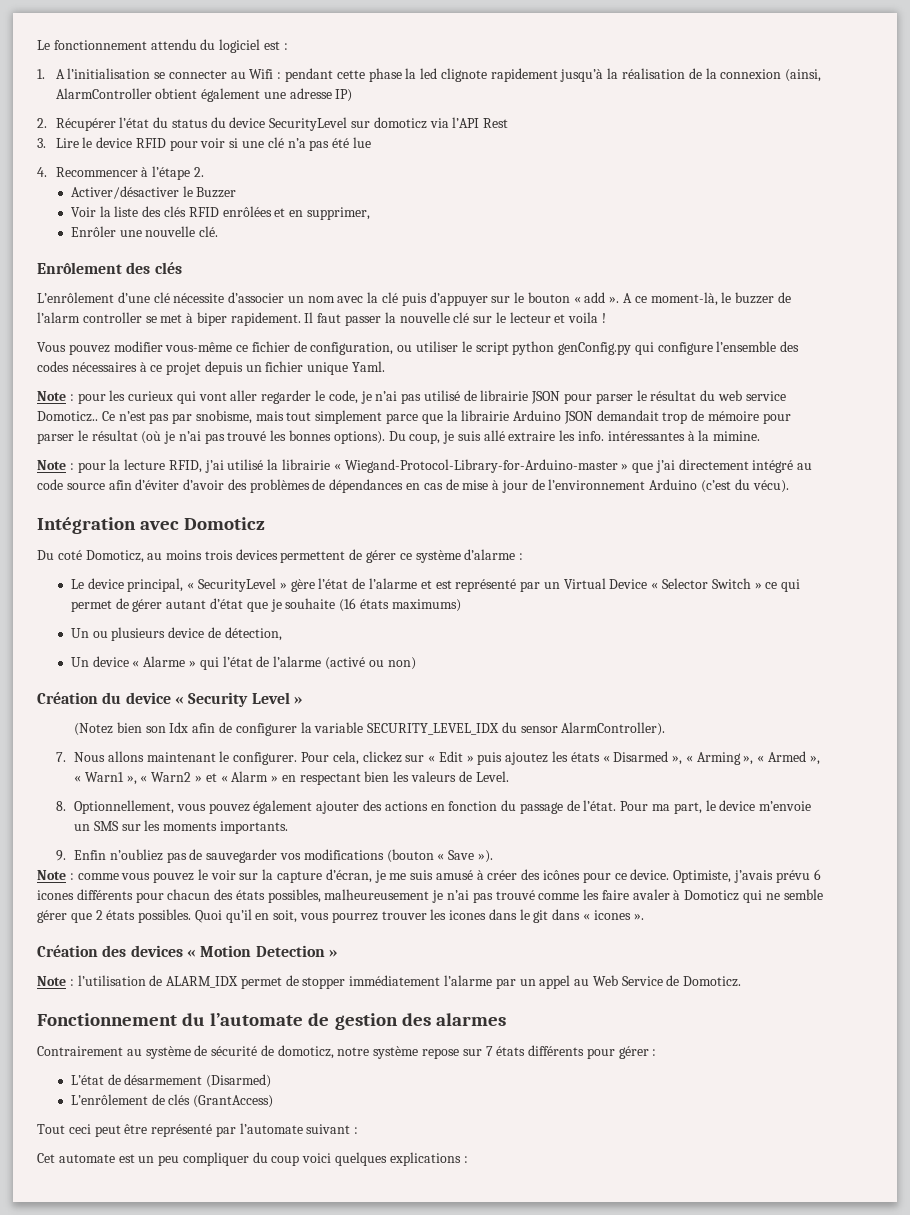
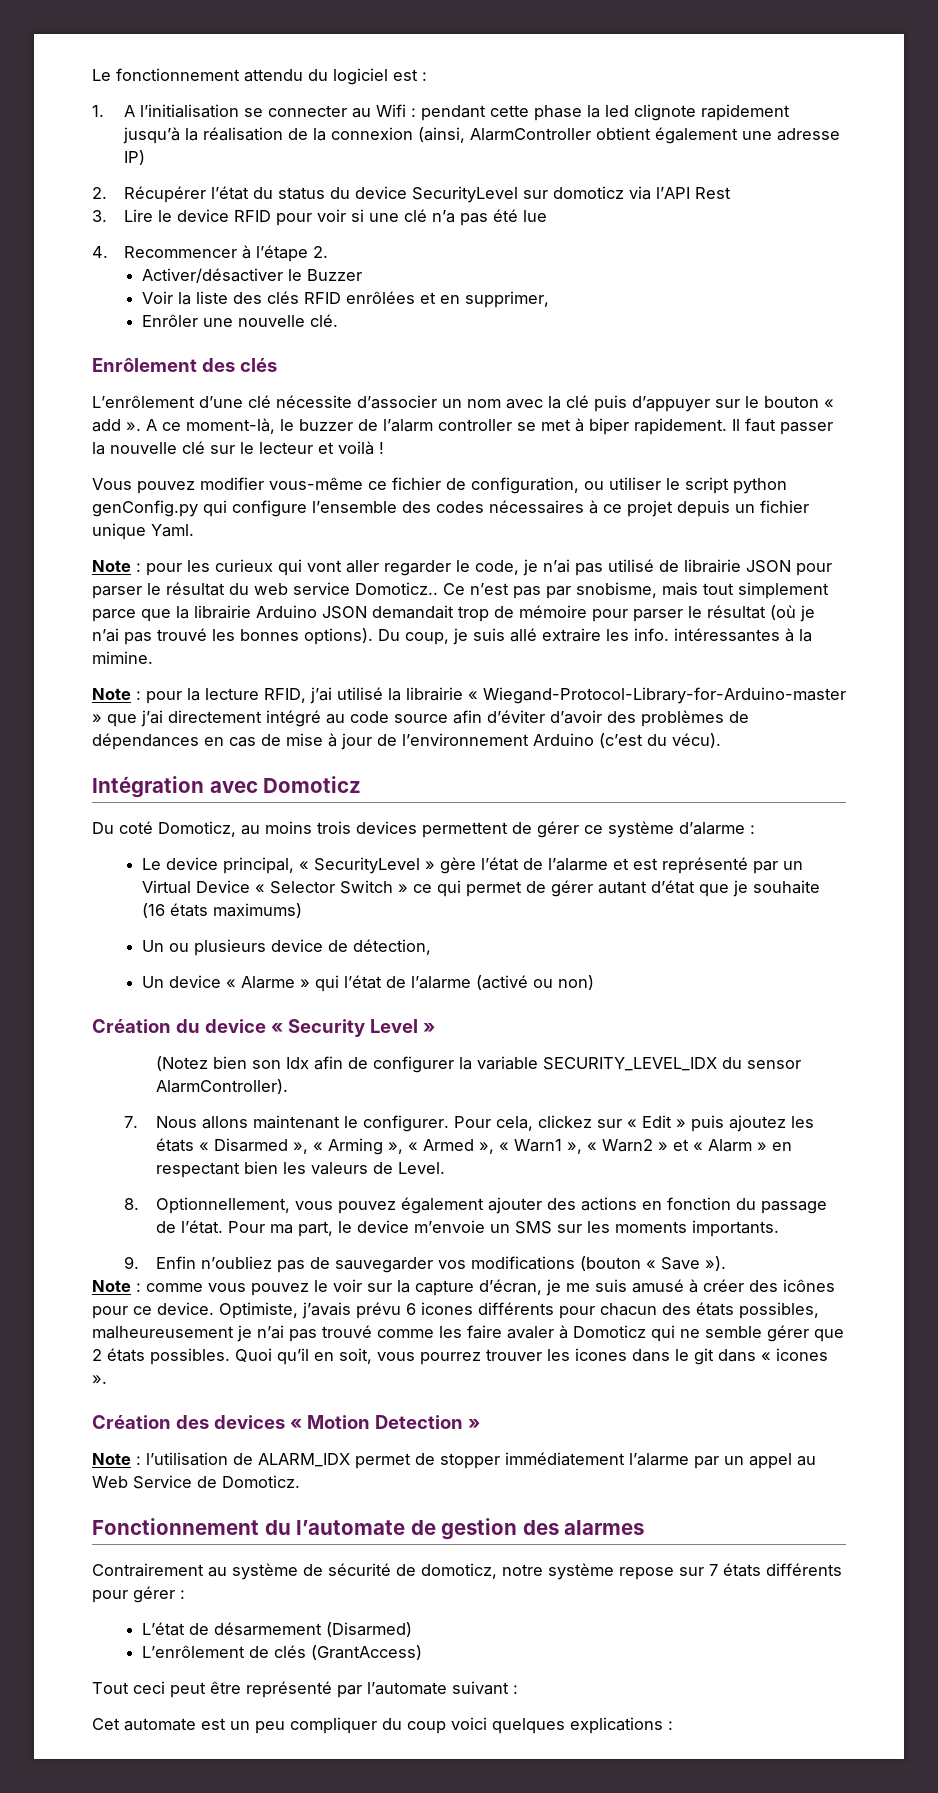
- Il faut passer la nouvelle clé sur le lecteur et voila !
+ Il faut passer la nouvelle clé sur le lecteur et voilà !

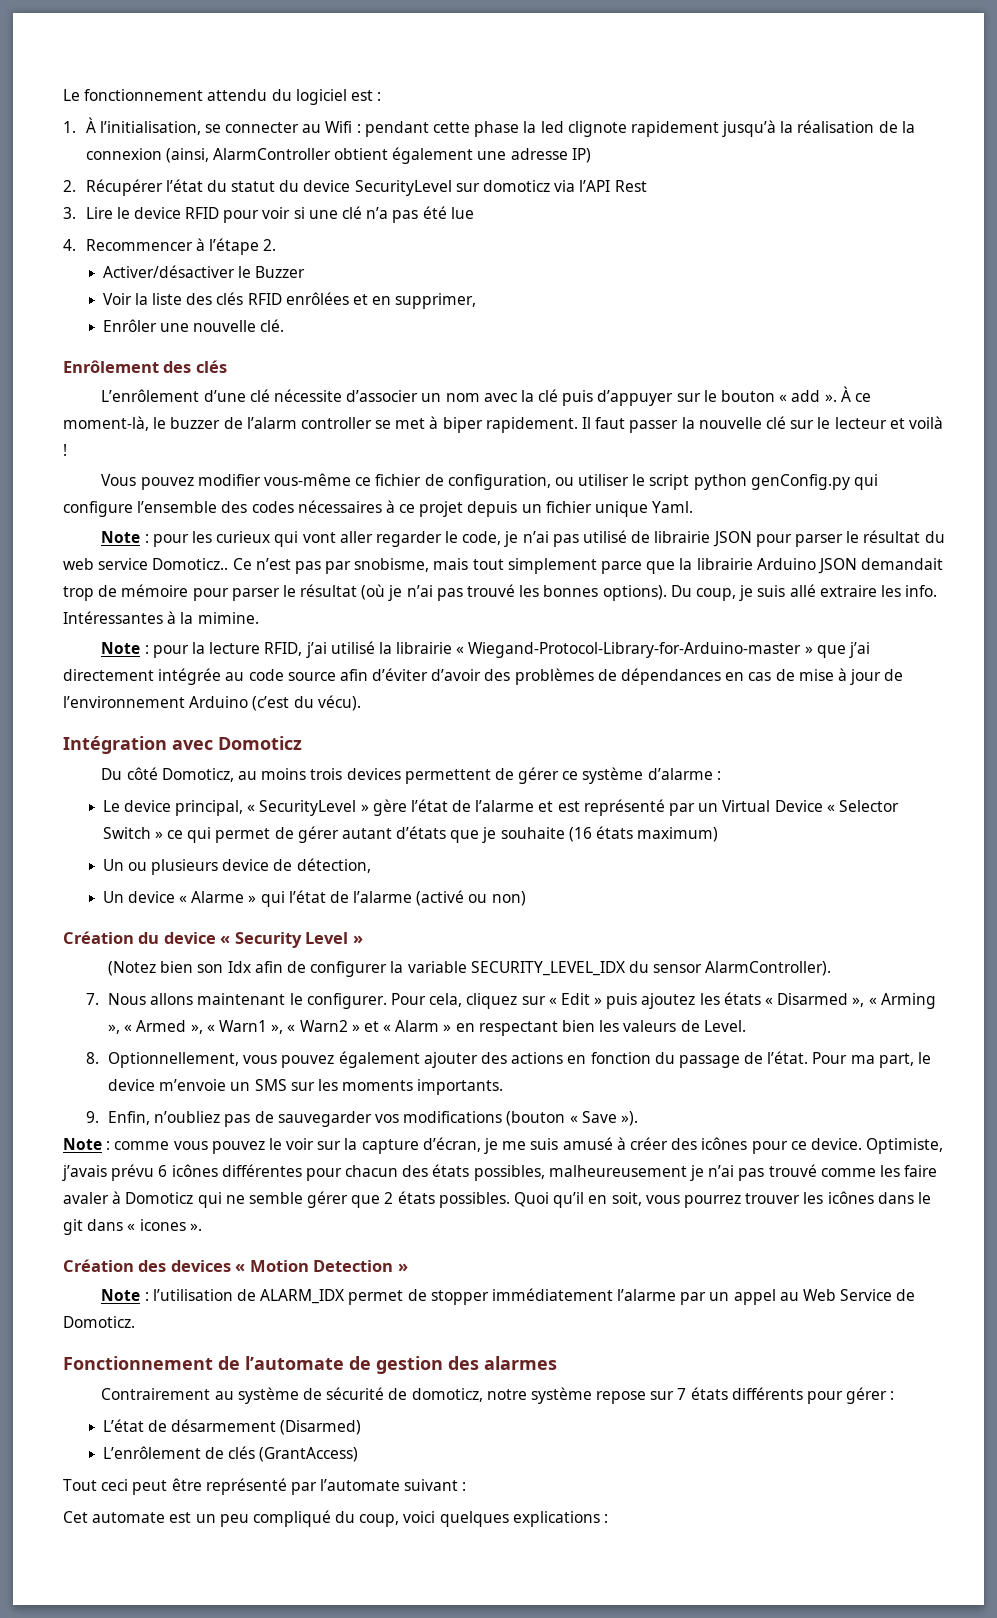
- 1. A l’initialisation se connecter au Wifi : pendant cette phase la led clignote rapidement jusqu’à la réalisation de la connexion (ainsi, AlarmController obtient également une adresse IP)
+ 1. À l’initialisation, se connecter au Wifi : pendant cette phase la led clignote rapidement jusqu’à la réalisation de la connexion (ainsi, AlarmController obtient également une adresse IP)
- 2. Récupérer l’état du status du device SecurityLevel sur domoticz via l’API Rest
+ 2. Récupérer l’état du statut du device SecurityLevel sur domoticz via l’API Rest
- A ce moment-là, le buzzer de l’alarm controller se met à biper rapidement.
+ À ce moment-là, le buzzer de l’alarm controller se met à biper rapidement.
- Du coup, je suis allé extraire les info. intéressantes à la mimine.
+ Du coup, je suis allé extraire les info. Intéressantes à la mimine.
- Note : pour la lecture RFID, j’ai utilisé la librairie « Wiegand-Protocol-Library-for-Arduino-master » que j’ai directement intégré au code source afin d’éviter d’avoir des problèmes de dépendances en cas de mise à jour de l’environnement Arduino (c’est du vécu).
+ Note : pour la lecture RFID, j’ai utilisé la librairie « Wiegand-Protocol-Library-for-Arduino-master » que j’ai directement intégrée au code source afin d’éviter d’avoir des problèmes de dépendances en cas de mise à jour de l’environnement Arduino (c’est du vécu).
- Du coté Domoticz, au moins trois devices permettent de gérer ce système d’alarme :
+ Du côté Domoticz, au moins trois devices permettent de gérer ce système d’alarme :
- Le device principal, « SecurityLevel » gère l’état de l’alarme et est représenté par un Virtual Device « Selector Switch » ce qui permet de gérer autant d’état que je souhaite (16 états maximums)
+ Le device principal, « SecurityLevel » gère l’état de l’alarme et est représenté par un Virtual Device « Selector Switch » ce qui permet de gérer autant d’états que je souhaite (16 états maximum)
- Pour cela, clickez sur « Edit » puis ajoutez les états « Disarmed », « Arming », « Armed », « Warn1 », « Warn2 » et « Alarm » en respectant bien les valeurs de Level.
+ Pour cela, cliquez sur « Edit » puis ajoutez les états « Disarmed », « Arming », « Armed », « Warn1 », « Warn2 » et « Alarm » en respectant bien les valeurs de Level.
- 9. Enfin n’oubliez pas de sauvegarder vos modifications (bouton « Save »).
+ 9. Enfin, n’oubliez pas de sauvegarder vos modifications (bouton « Save »).
- Optimiste, j’avais prévu 6 icones différents pour chacun des états possibles, malheureusement je n’ai pas trouvé comme les faire avaler à Domoticz qui ne semble gérer que 2 états possibles.
+ Optimiste, j’avais prévu 6 icônes différentes pour chacun des états possibles, malheureusement je n’ai pas trouvé comme les faire avaler à Domoticz qui ne semble gérer que 2 états possibles.
- Quoi qu’il en soit, vous pourrez trouver les icones dans le git dans « icones ».
+ Quoi qu’il en soit, vous pourrez trouver les icônes dans le git dans « icones ».
- Fonctionnement du l’automate de gestion des alarmes
+ Fonctionnement de l’automate de gestion des alarmes
- Cet automate est un peu compliquer du coup voici quelques explications :
+ Cet automate est un peu compliqué du coup, voici quelques explications :

